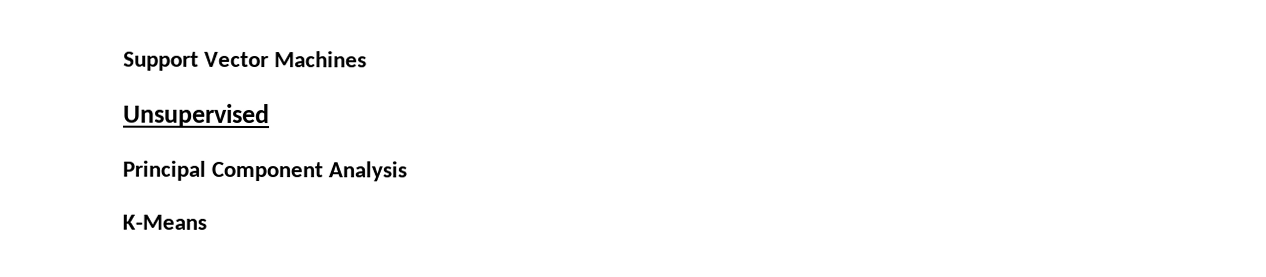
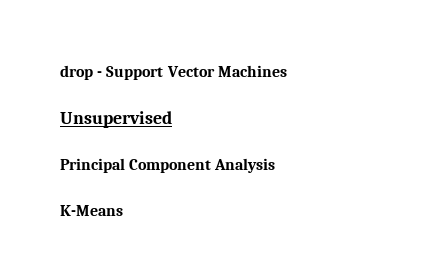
- Support Vector Machines
+ drop - Support Vector Machines

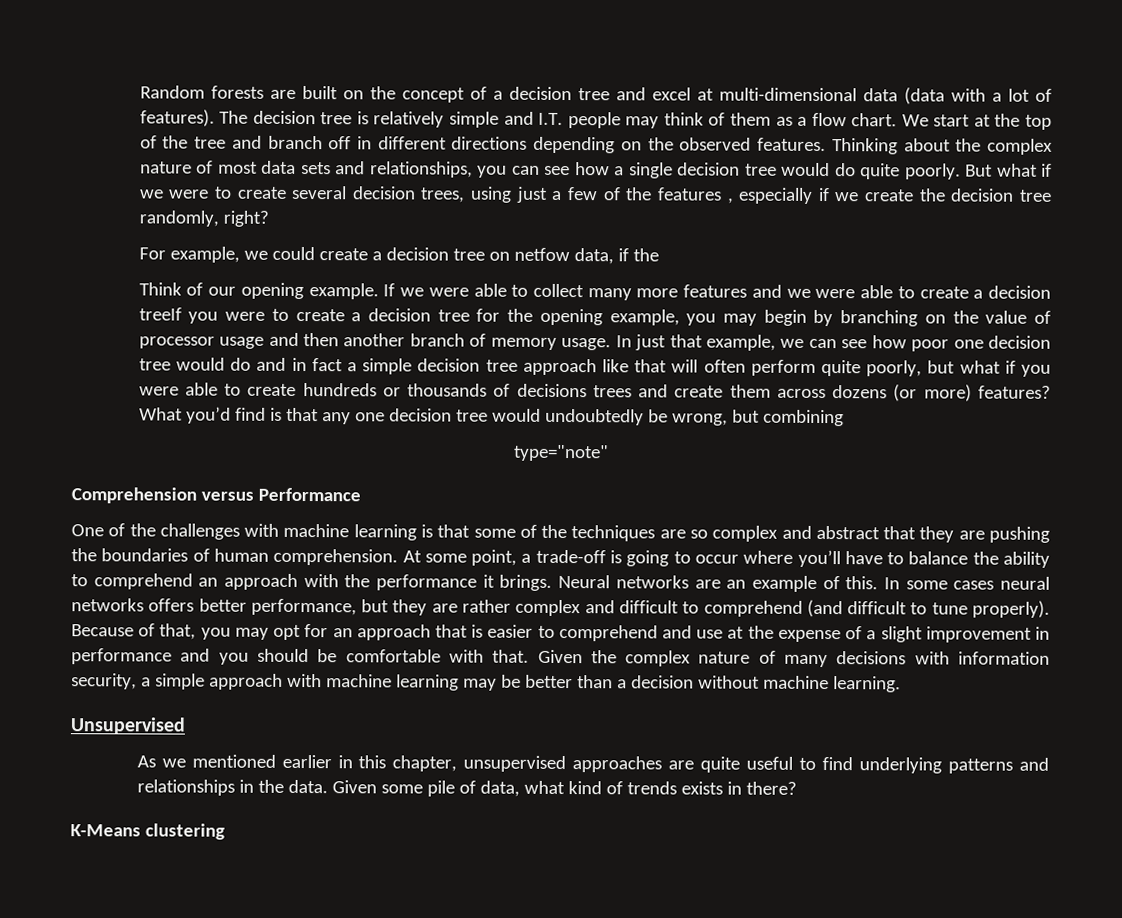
- drop - Support Vector Machines
+ Random forests are built on the concept of a decision tree and excel at multi-dimensional data (data with a lot of features). The decision tree is relatively simple and I.T. people may think of them as a flow chart. We start at the top of the tree and branch off in different directions depending on the observed features. Thinking about the complex nature of most data sets and relationships, you can see how a single decision tree would do quite poorly. But what if we were to create several decision trees, using just a few of the features , especially if we create the decision tree randomly, right?
+ For example, we could create a decision tree on netfow data, if the
+ Think of our opening example. If we were able to collect many more features and we were able to create a decision treeIf you were to create a decision tree for the opening example, you may begin by branching on the value of processor usage and then another branch of memory usage. In just that example, we can see how poor one decision tree would do and in fact a simple decision tree approach like that will often perform quite poorly, but what if you were able to create hundreds or thousands of decisions trees and create them across dozens (or more) features? What you’d find is that any one decision tree would undoubtedly be wrong, but combining
+ type="note"
+ Comprehension versus Performance
+ One of the challenges with machine learning is that some of the techniques are so complex and abstract that they are pushing the boundaries of human comprehension. At some point, a trade-off is going to occur where you’ll have to balance the ability to comprehend an approach with the performance it brings. Neural networks are an example of this. In some cases neural networks offers better performance, but they are rather complex and difficult to comprehend (and difficult to tune properly). Because of that, you may opt for an approach that is easier to comprehend and use at the expense of a slight improvement in performance and you should be comfortable with that. Given the complex nature of many decisions with information security, a simple approach with machine learning may be better than a decision without machine learning.
  Unsupervised
- Principal Component Analysis
+ As we mentioned earlier in this chapter, unsupervised approaches are quite useful to find underlying patterns and relationships in the data. Given some pile of data, what kind of trends exists in there?
- K-Means
+ K-Means clustering

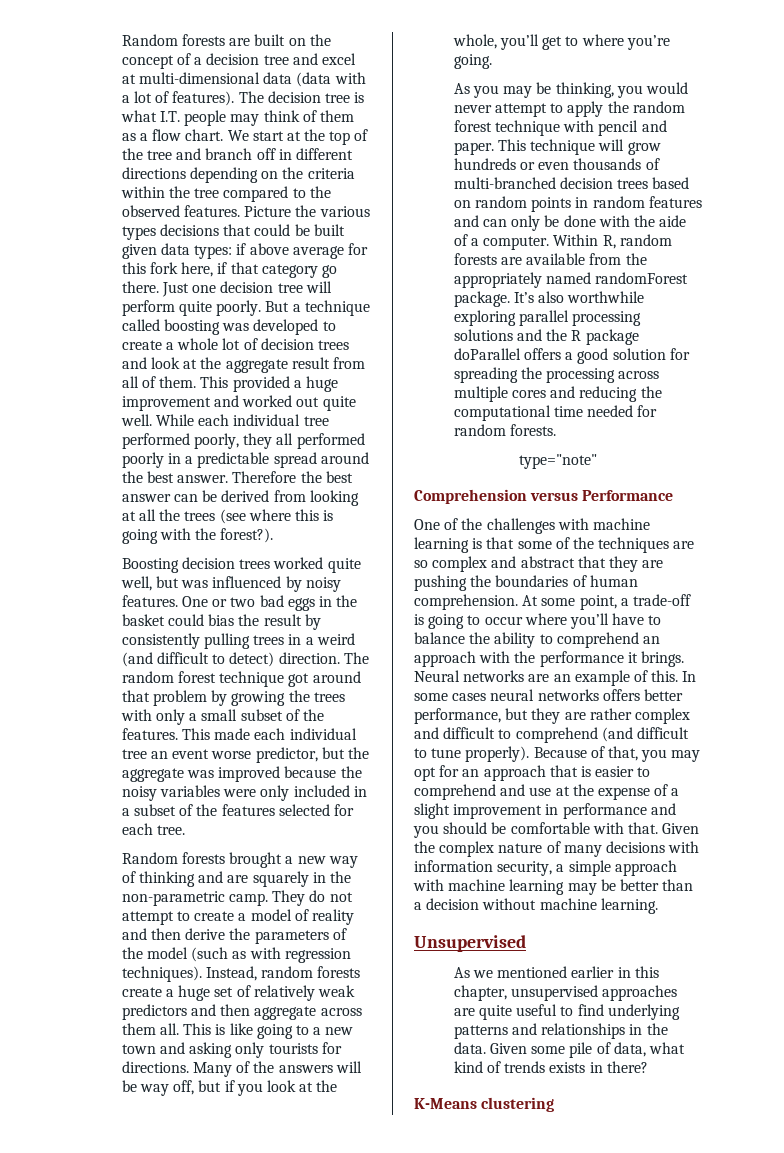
- The decision tree is relatively simple and I.T. people may think of them as a flow chart.
+ The decision tree is what I.T. people may think of them as a flow chart.
- We start at the top of the tree and branch off in different directions depending on the observed features. Thinking about the complex nature of most data sets and relationships, you can see how a single decision tree would do quite poorly. But what if we were to create several decision trees, using just a few of the features , especially if we create the decision tree randomly, right?
- For example, we could create a decision tree on netfow data, if the
- Think of our opening example. If we were able to collect many more features and we were able to create a decision treeIf you were to create a decision tree for the opening example, you may begin by branching on the value of processor usage and then another branch of memory usage. In just that example, we can see how poor one decision tree would do and in fact a simple decision tree approach like that will often perform quite poorly, but what if you were able to create hundreds or thousands of decisions trees and create them across dozens (or more) features? What you’d find is that any one decision tree would undoubtedly be wrong, but combining
+ We start at the top of the tree and branch off in different directions depending on the criteria within the tree compared to the observed features. Picture the various types decisions that could be built given data types: if above average for this fork here, if that category go there. Just one decision tree will perform quite poorly. But a technique called boosting was developed to create a whole lot of decision trees and look at the aggregate result from all of them. This provided a huge improvement and worked out quite well. While each individual tree performed poorly, they all performed poorly in a predictable spread around the best answer. Therefore the best answer can be derived from looking at all the trees (see where this is going with the forest?).
+ Boosting decision trees worked quite well, but was influenced by noisy features. One or two bad eggs in the basket could bias the result by consistently pulling trees in a weird (and difficult to detect) direction. The random forest technique got around that problem by growing the trees with only a small subset of the features. This made each individual tree an event worse predictor, but the aggregate was improved because the noisy variables were only included in a subset of the features selected for each tree.
+ Random forests brought a new way of thinking and are squarely in the non-parametric camp. They do not attempt to create a model of reality and then derive the parameters of the model (such as with regression techniques). Instead, random forests create a huge set of relatively weak predictors and then aggregate across them all. This is like going to a new town and asking only tourists for directions. Many of the answers will be way off, but if you look at the whole, you’ll get to where you’re going.
+ As you may be thinking, you would never attempt to apply the random forest technique with pencil and paper. This technique will grow hundreds or even thousands of multi-branched decision trees based on random points in random features and can only be done with the aide of a computer. Within R, random forests are available from the appropriately named randomForest package. It’s also worthwhile exploring parallel processing solutions and the R package doParallel offers a good solution for spreading the processing across multiple cores and reducing the computational time needed for random forests.

